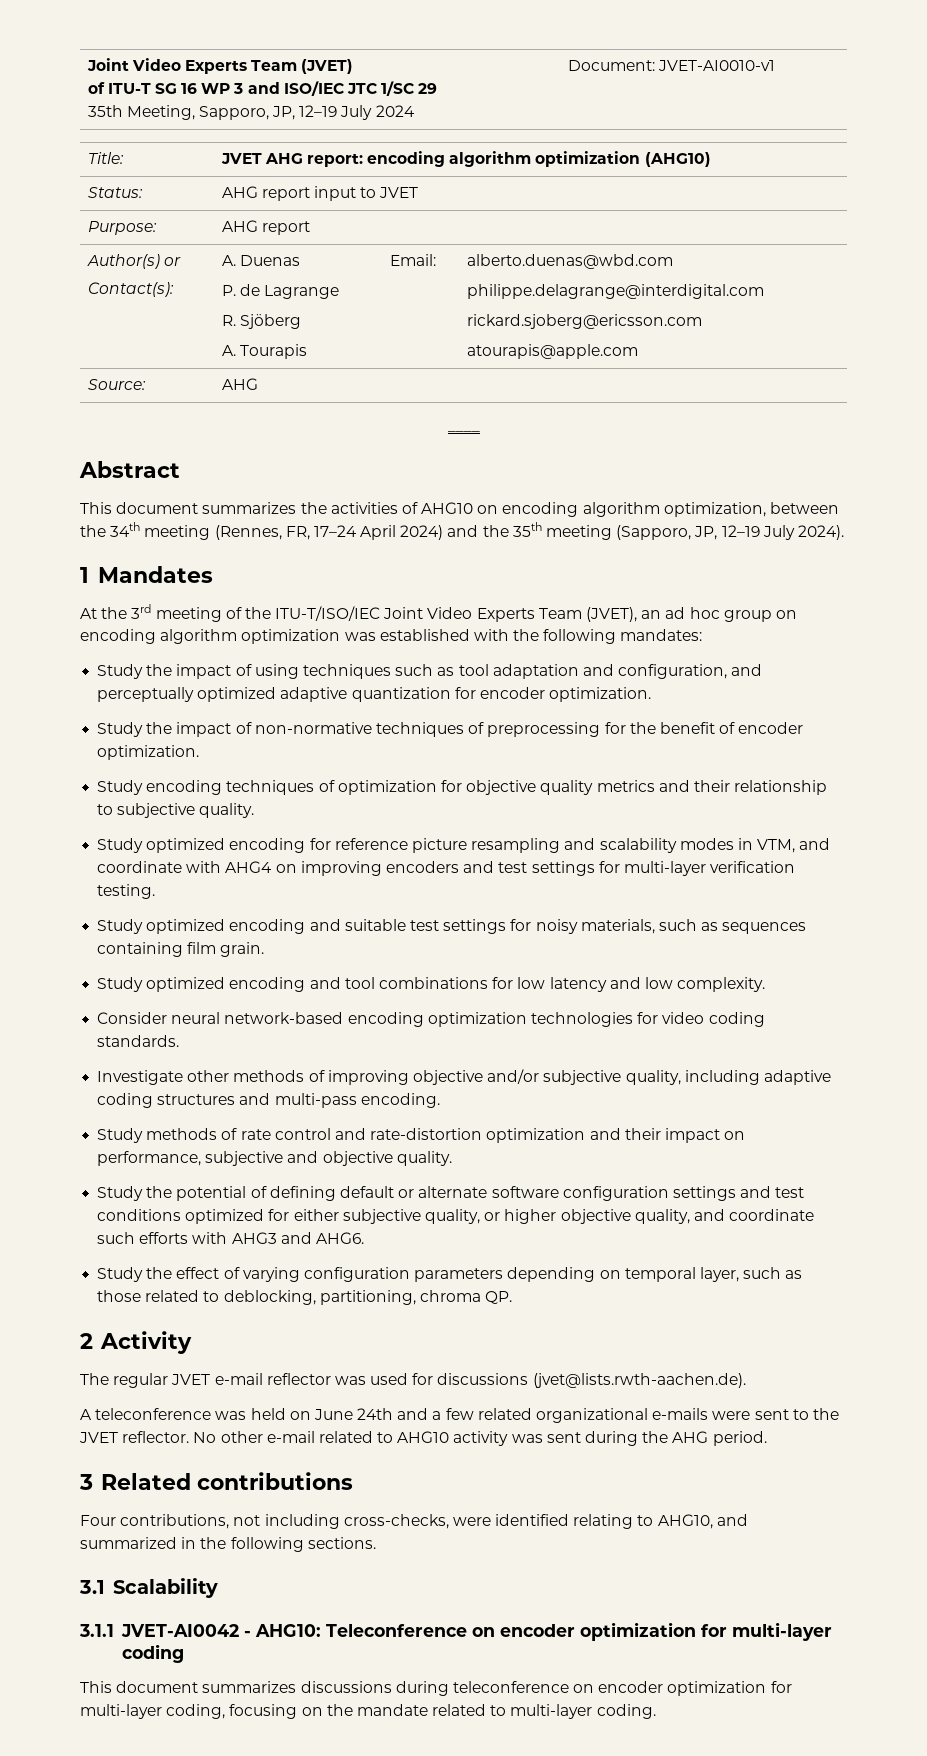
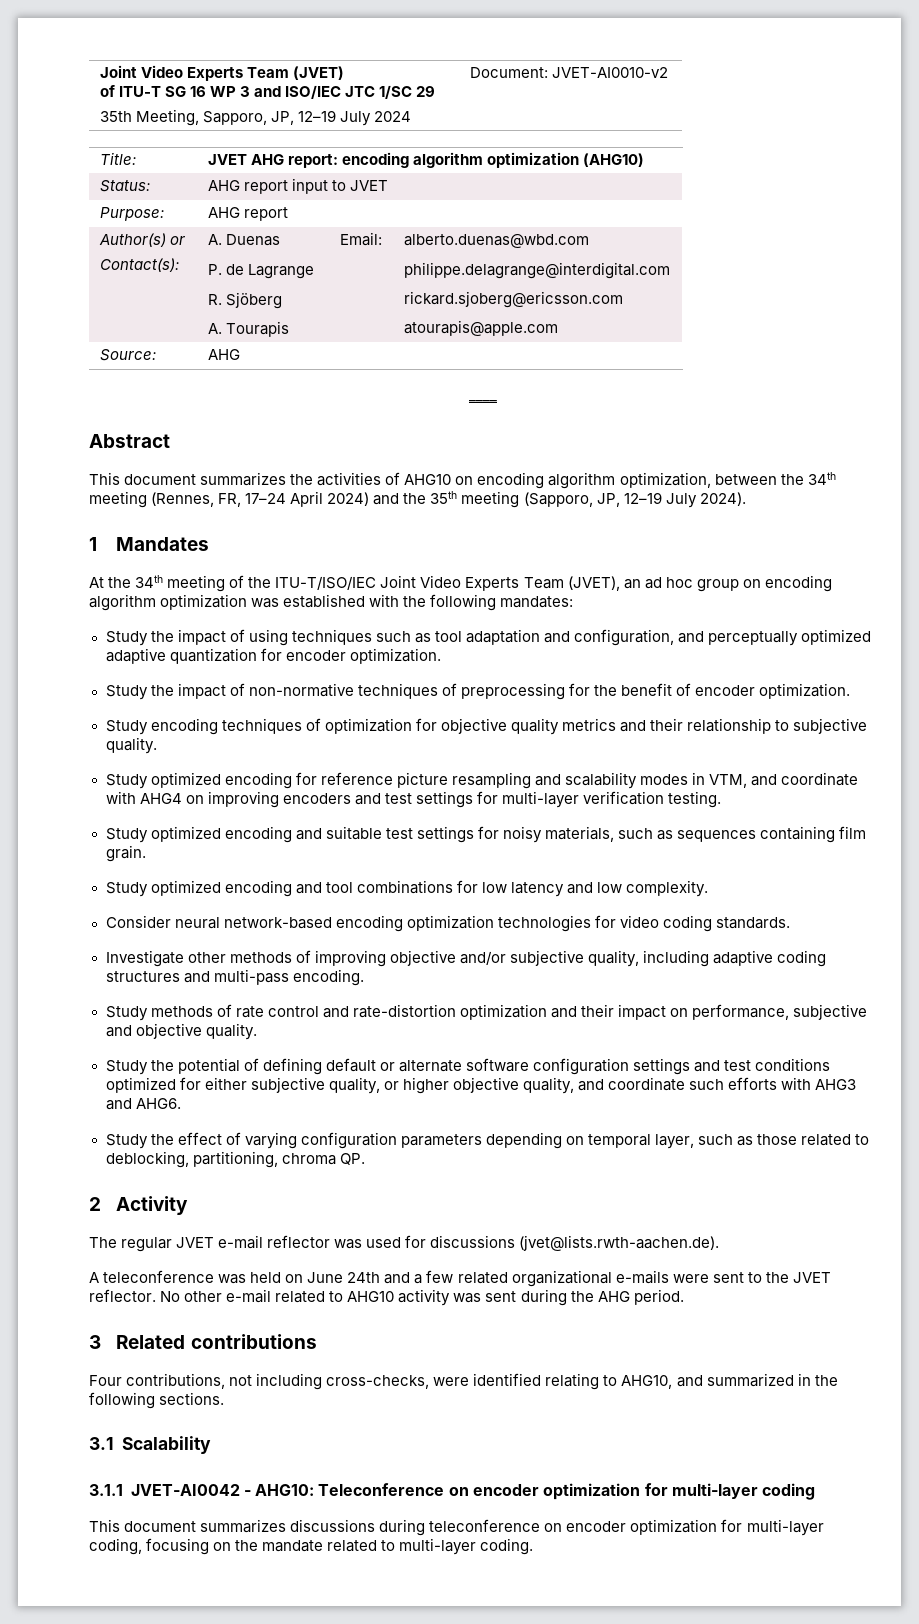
  Joint Video Experts Team (JVET)
  of ITU-T SG 16 WP 3 and ISO/IEC JTC 1/SC 29
- 35th Meeting, Sapporo, JP, 12–19 July 2024 | Document: JVET-AI0010-v1
+ 35th Meeting, Sapporo, JP, 12–19 July 2024 | Document: JVET-AI0010-v2
- At the 3rd meeting of the ITU-T/ISO/IEC Joint Video Experts Team (JVET), an ad hoc group on encoding algorithm optimization was established with the following mandates:
+ At the 34th meeting of the ITU-T/ISO/IEC Joint Video Experts Team (JVET), an ad hoc group on encoding algorithm optimization was established with the following mandates:

